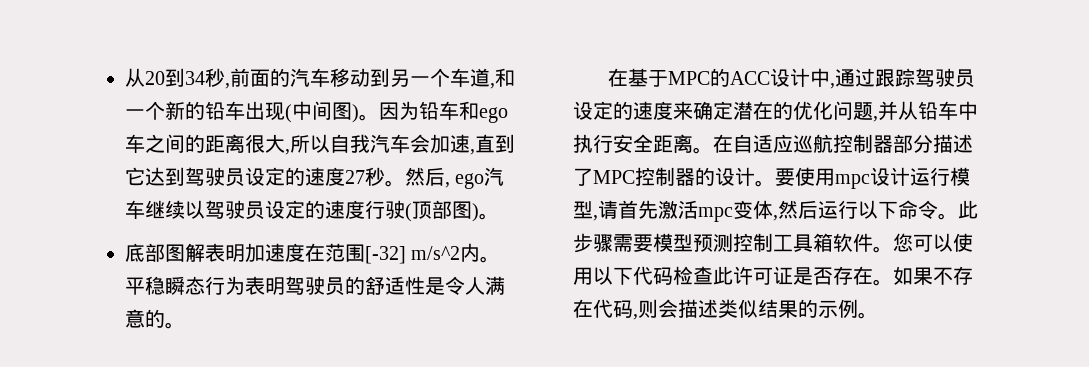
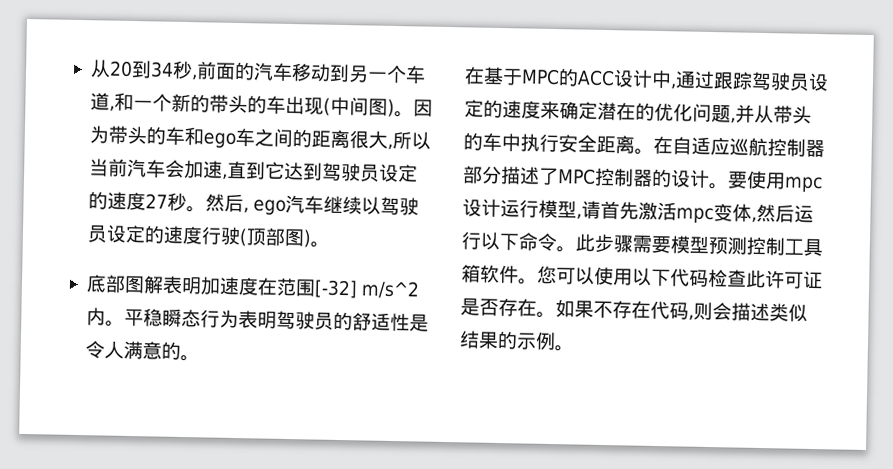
- 从20到34秒,前面的汽车移动到另一个车道,和一个新的铅车出现(中间图)。
+ 从20到34秒,前面的汽车移动到另一个车道,和一个新的带头的车出现(中间图)。
- 因为铅车和ego车之间的距离很大,所以自我汽车会加速,直到它达到驾驶员设定的速度27秒。
+ 因为带头的车和ego车之间的距离很大,所以当前汽车会加速,直到它达到驾驶员设定的速度27秒。
- 在基于MPC的ACC设计中,通过跟踪驾驶员设定的速度来确定潜在的优化问题,并从铅车中执行安全距离。
+ 在基于MPC的ACC设计中,通过跟踪驾驶员设定的速度来确定潜在的优化问题,并从带头的车中执行安全距离。

